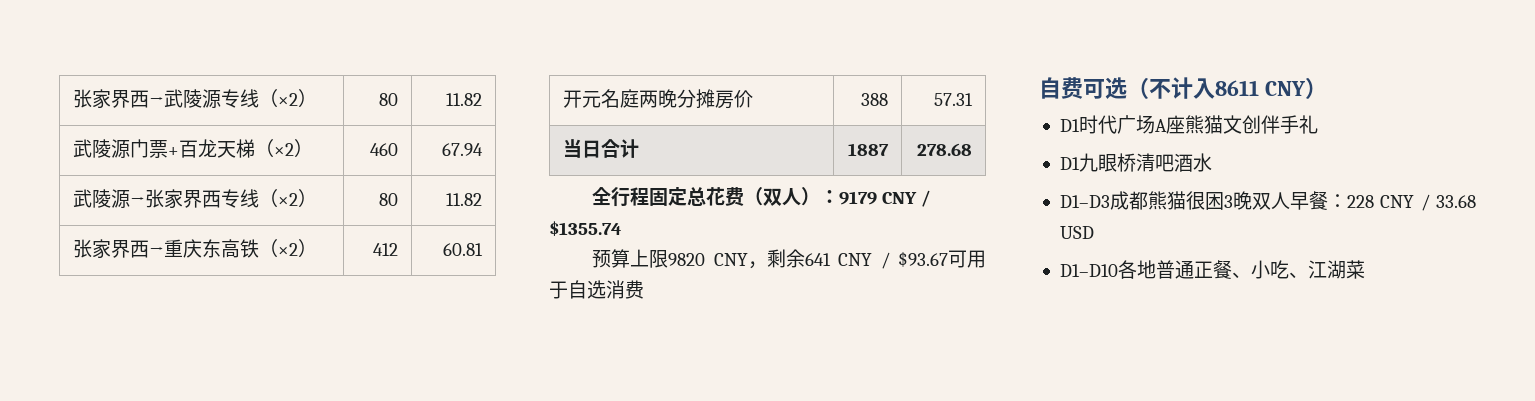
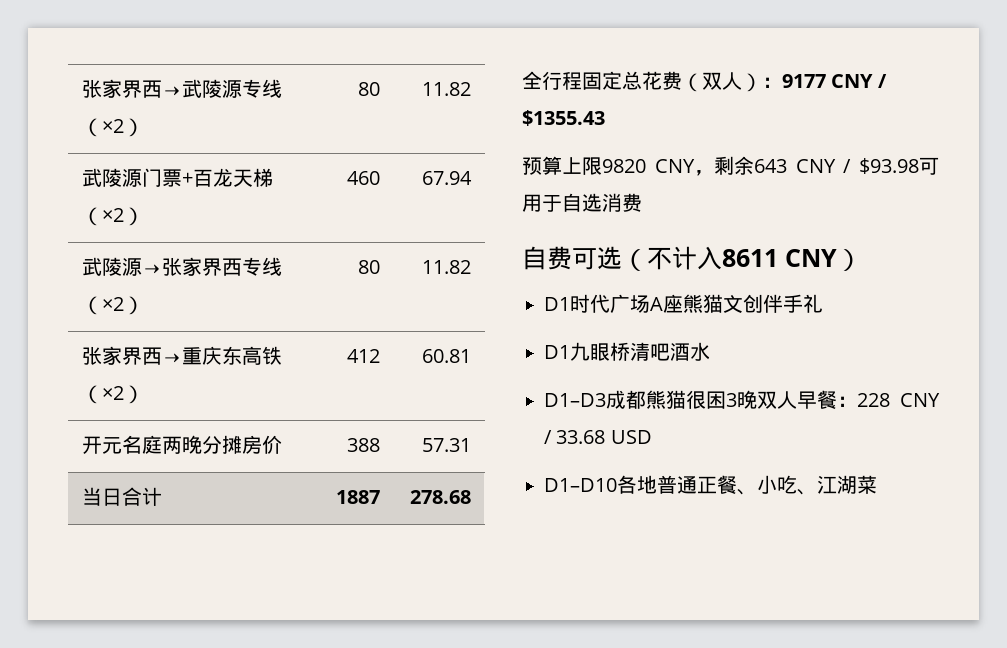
- 全行程固定总花费（双人）：9179 CNY / $1355.74
+ 全行程固定总花费（双人）：9177 CNY / $1355.43
- 预算上限9820 CNY，剩余641 CNY / $93.67可用于自选消费
+ 预算上限9820 CNY，剩余643 CNY / $93.98可用于自选消费

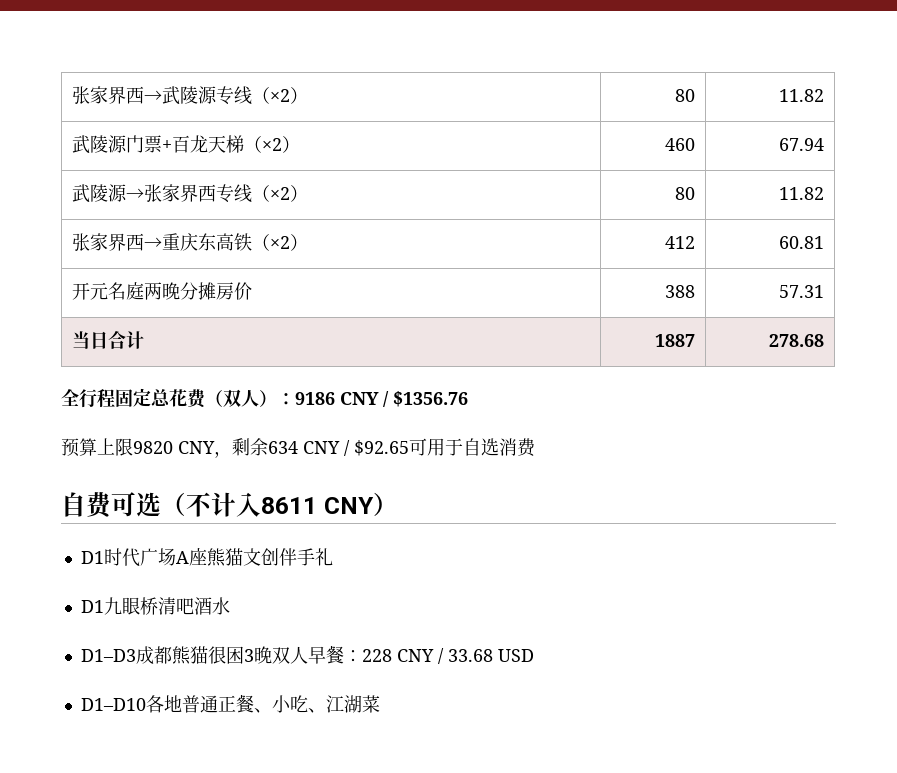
- 全行程固定总花费（双人）：9177 CNY / $1355.43
+ 全行程固定总花费（双人）：9186 CNY / $1356.76
- 预算上限9820 CNY，剩余643 CNY / $93.98可用于自选消费
+ 预算上限9820 CNY，剩余634 CNY / $92.65可用于自选消费

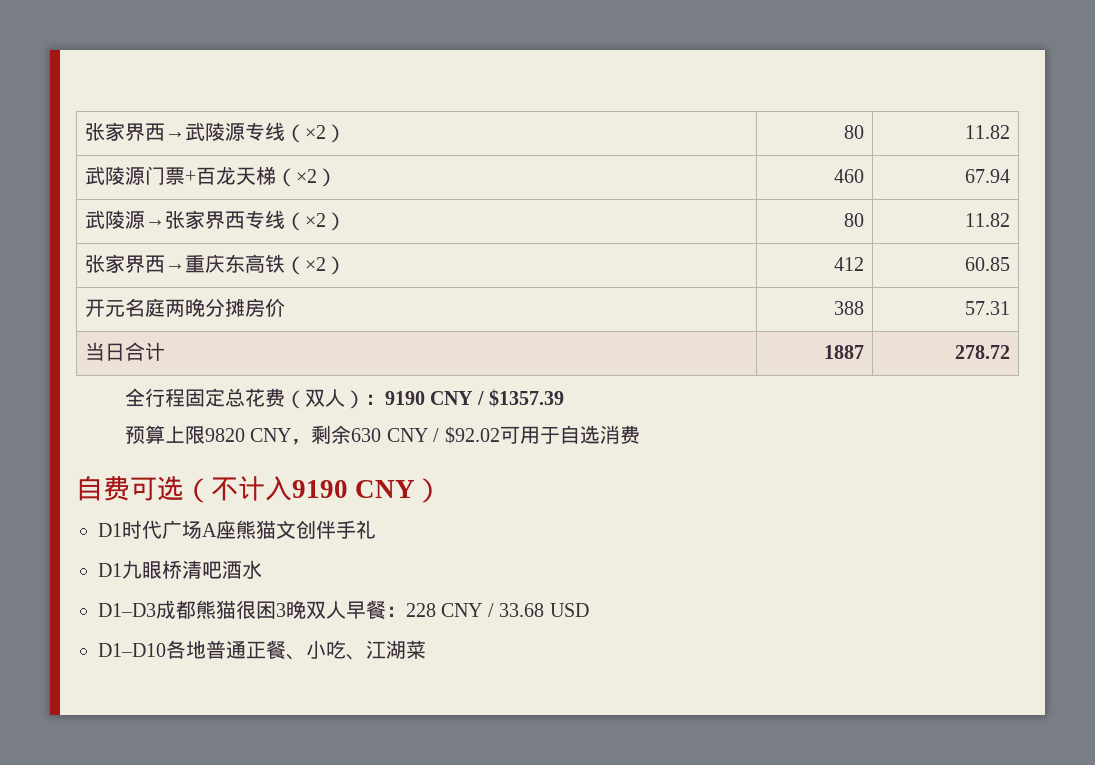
- 张家界西→重庆东高铁（×2） | 412 | 60.81
+ 张家界西→重庆东高铁（×2） | 412 | 60.85
- 当日合计 | 1887 | 278.68
+ 当日合计 | 1887 | 278.72
- 全行程固定总花费（双人）：9186 CNY / $1356.76
+ 全行程固定总花费（双人）：9190 CNY / $1357.39
- 预算上限9820 CNY，剩余634 CNY / $92.65可用于自选消费
+ 预算上限9820 CNY，剩余630 CNY / $92.02可用于自选消费
- 自费可选（不计入8611 CNY）
+ 自费可选（不计入9190 CNY）

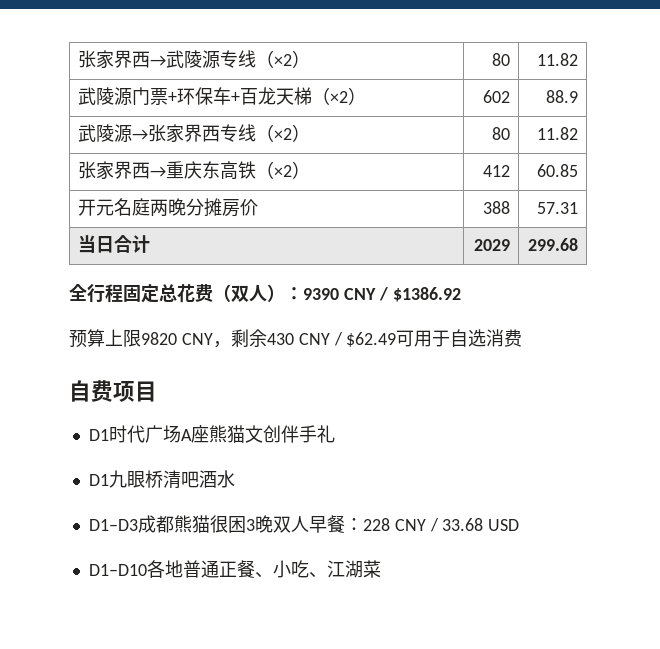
- 武陵源门票+百龙天梯（×2） | 460 | 67.94
+ 武陵源门票+环保车+百龙天梯（×2） | 602 | 88.9
- 当日合计 | 1887 | 278.72
+ 当日合计 | 2029 | 299.68
- 全行程固定总花费（双人）：9190 CNY / $1357.39
+ 全行程固定总花费（双人）：9390 CNY / $1386.92
- 预算上限9820 CNY，剩余630 CNY / $92.02可用于自选消费
+ 预算上限9820 CNY，剩余430 CNY / $62.49可用于自选消费
- 自费可选（不计入9190 CNY）
+ 自费项目

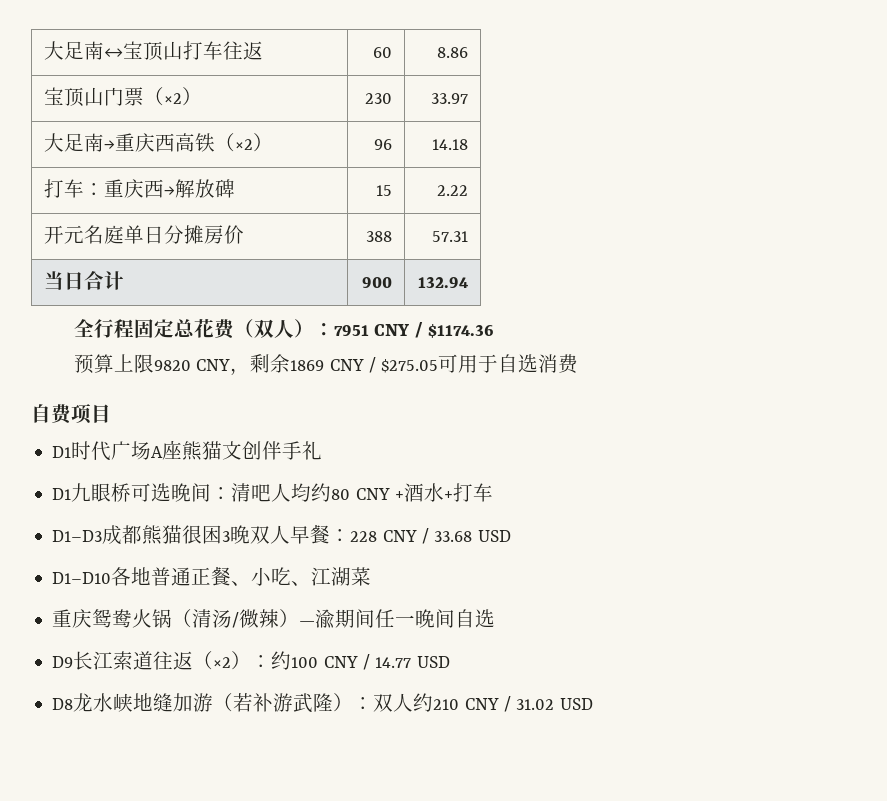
- 张家界西→武陵源专线（×2） | 80 | 11.82
- 武陵源门票+环保车+百龙天梯（×2） | 602 | 88.9
- 武陵源→张家界西专线（×2） | 80 | 11.82
- 张家界西→重庆东高铁（×2） | 412 | 60.85
+ 大足南↔宝顶山打车往返 | 60 | 8.86
+ 宝顶山门票（×2） | 230 | 33.97
+ 大足南→重庆西高铁（×2） | 96 | 14.18
+ 打车：重庆西→解放碑 | 15 | 2.22
- 开元名庭两晚分摊房价 | 388 | 57.31
+ 开元名庭单日分摊房价 | 388 | 57.31
- 当日合计 | 2029 | 299.68
+ 当日合计 | 900 | 132.94
- 全行程固定总花费（双人）：9390 CNY / $1386.92
+ 全行程固定总花费（双人）：7951 CNY / $1174.36
- 预算上限9820 CNY，剩余430 CNY / $62.49可用于自选消费
+ 预算上限9820 CNY，剩余1869 CNY / $275.05可用于自选消费
- D1九眼桥清吧酒水
+ D1九眼桥可选晚间：清吧人均约80 CNY +酒水+打车
+ 重庆鸳鸯火锅（清汤/微辣）—渝期间任一晚间自选
+ D9长江索道往返（×2）：约100 CNY / 14.77 USD
+ D8龙水峡地缝加游（若补游武隆）：双人约210 CNY / 31.02 USD

